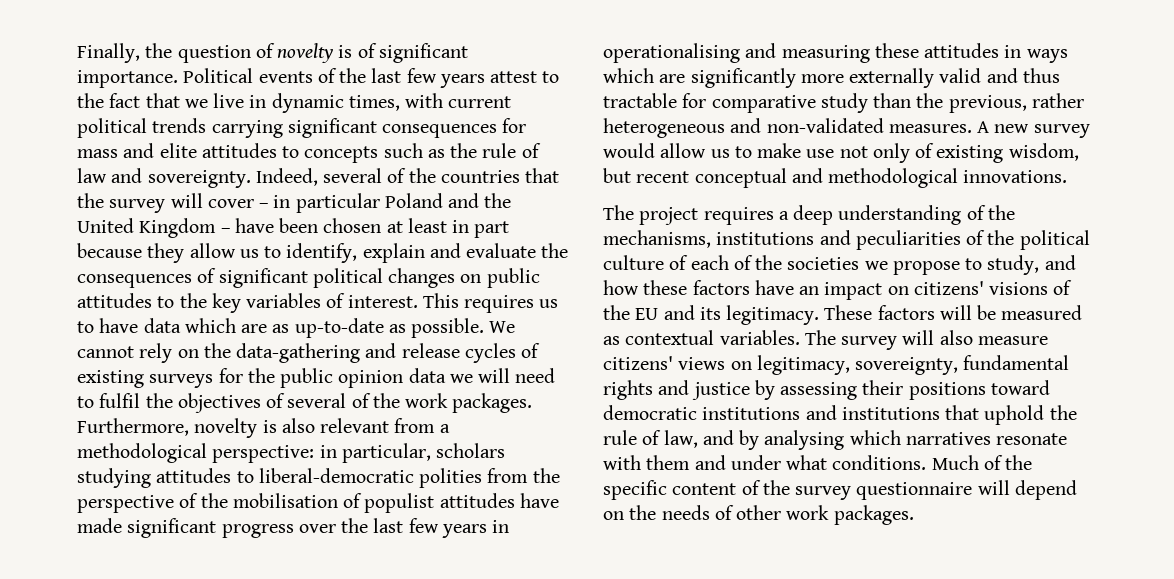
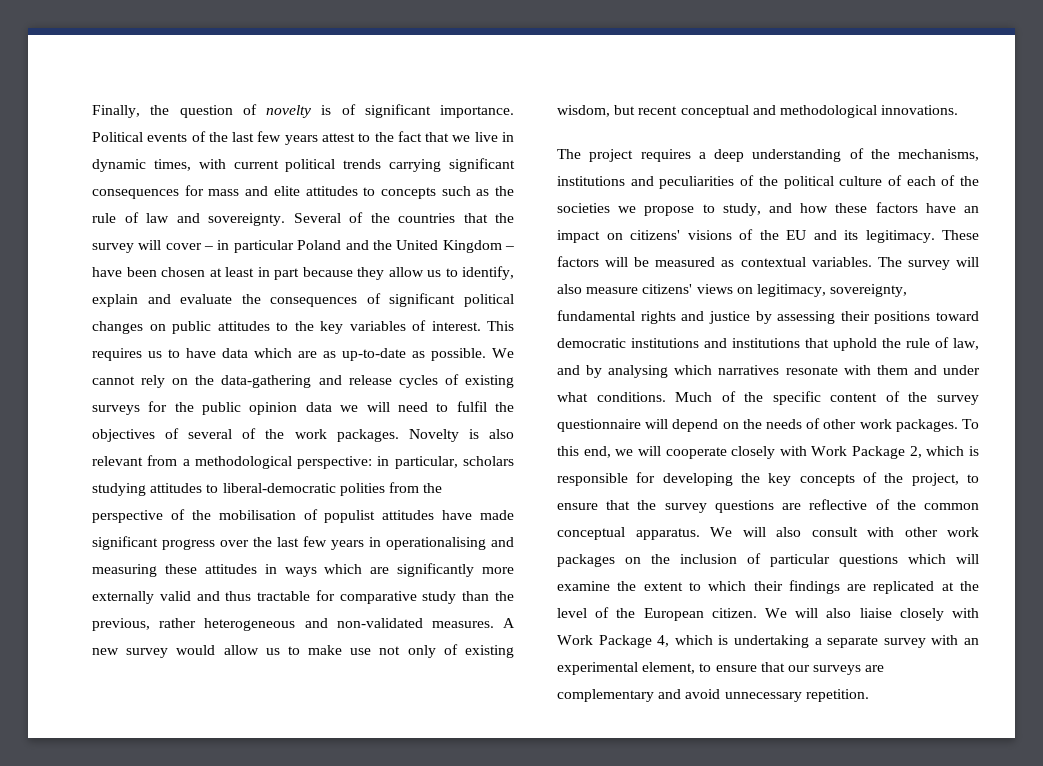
- Indeed, several of the countries that the survey will cover – in particular Poland and the United Kingdom – have been chosen at least in part because they allow us to identify, explain and evaluate the consequences of significant political changes on public attitudes to the key variables of interest.
+ Several of the countries that the survey will cover – in particular Poland and the United Kingdom – have been chosen at least in part because they allow us to identify, explain and evaluate the consequences of significant political changes on public attitudes to the key variables of interest.
- Furthermore, novelty is also relevant from a methodological perspective:
+ Novelty is also relevant from a methodological perspective:
+ To this end, we will cooperate closely with Work Package 2, which is responsible for developing the key concepts of the project, to ensure that the survey questions are reflective of the common conceptual apparatus. We will also consult with other work packages on the inclusion of particular questions which will examine the extent to which their findings are replicated at the level of the European citizen. We will also liaise closely with Work Package 4, which is undertaking a separate survey with an experimental element, to ensure that our surveys are complementary and avoid unnecessary repetition.

